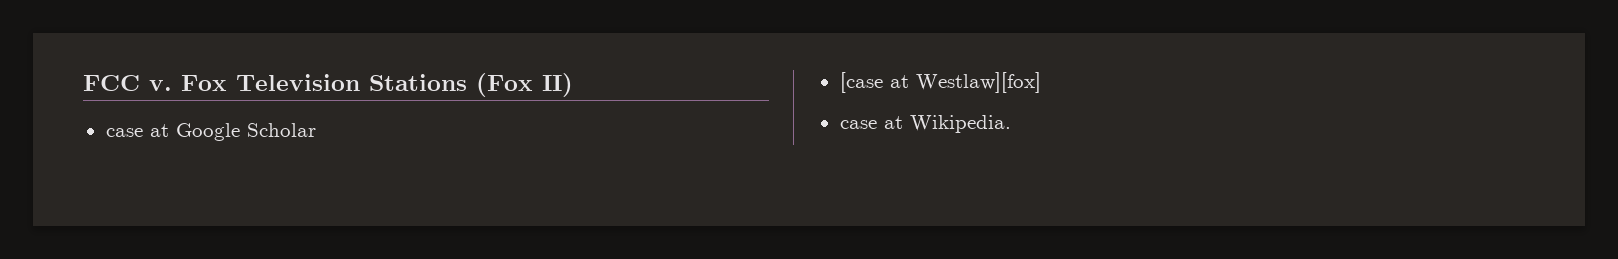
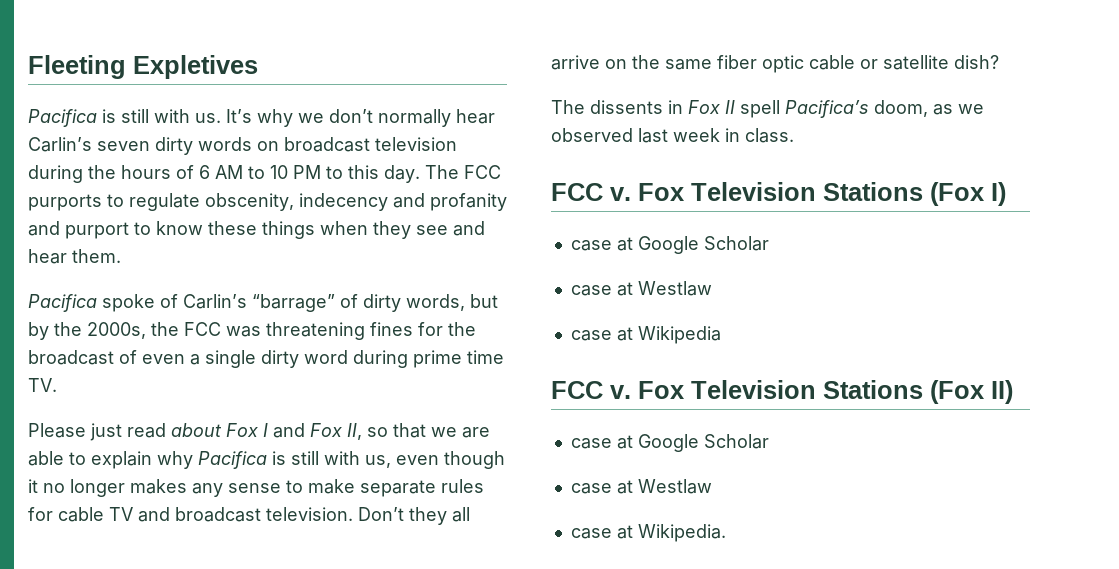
+ Fleeting Expletives
+ Pacifica is still with us. It’s why we don’t normally hear Carlin’s seven dirty words on broadcast television during the hours of 6 AM to 10 PM to this day. The FCC purports to regulate obscenity, indecency and profanity and purport to know these things when they see and hear them.
+ Pacifica spoke of Carlin’s “barrage” of dirty words, but by the 2000s, the FCC was threatening fines for the broadcast of even a single dirty word during prime time TV.
+ Please just read about Fox I and Fox II, so that we are able to explain why Pacifica is still with us, even though it no longer makes any sense to make separate rules for cable TV and broadcast television. Don’t they all arrive on the same fiber optic cable or satellite dish?
+ The dissents in Fox II spell Pacifica’s doom, as we observed last week in class.
+ FCC v. Fox Television Stations (Fox I)
+ case at Google Scholar
+ case at Westlaw
+ case at Wikipedia
  Fox Television Stations (Fox II)
  case at Google Scholar
- [case at Westlaw][fox]
+ case at Westlaw

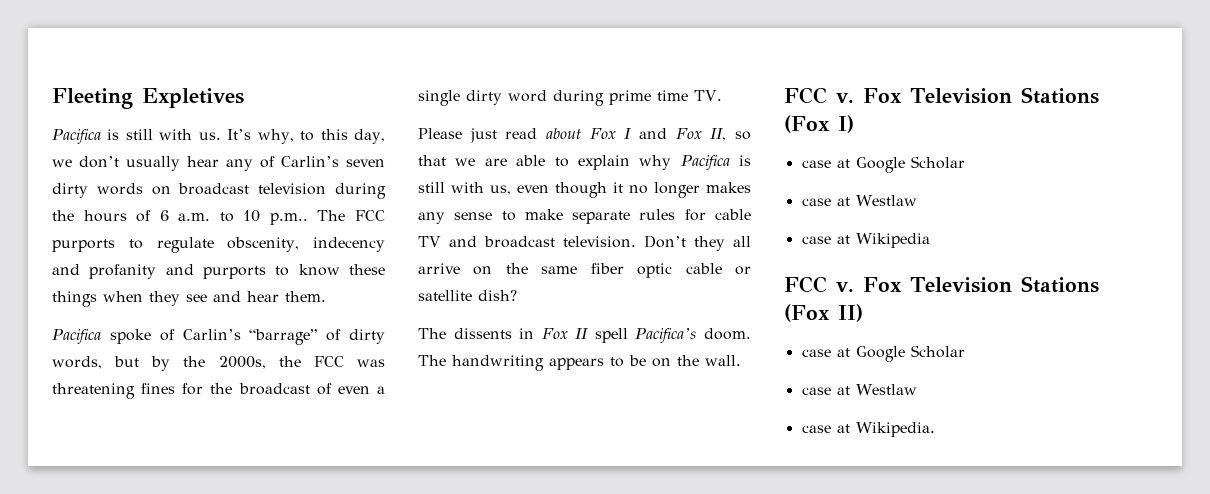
- It’s why we don’t normally hear Carlin’s seven dirty words on broadcast television during the hours of 6 AM to 10 PM to this day.
+ It’s why, to this day, we don’t usually hear any of Carlin’s seven dirty words on broadcast television during the hours of 6 a.m. to 10 p.m..
- The FCC purports to regulate obscenity, indecency and profanity and purport to know these things when they see and hear them.
+ The FCC purports to regulate obscenity, indecency and profanity and purports to know these things when they see and hear them.
- The dissents in Fox II spell Pacifica’s doom, as we observed last week in class.
+ The dissents in Fox II spell Pacifica’s doom. The handwriting appears to be on the wall.

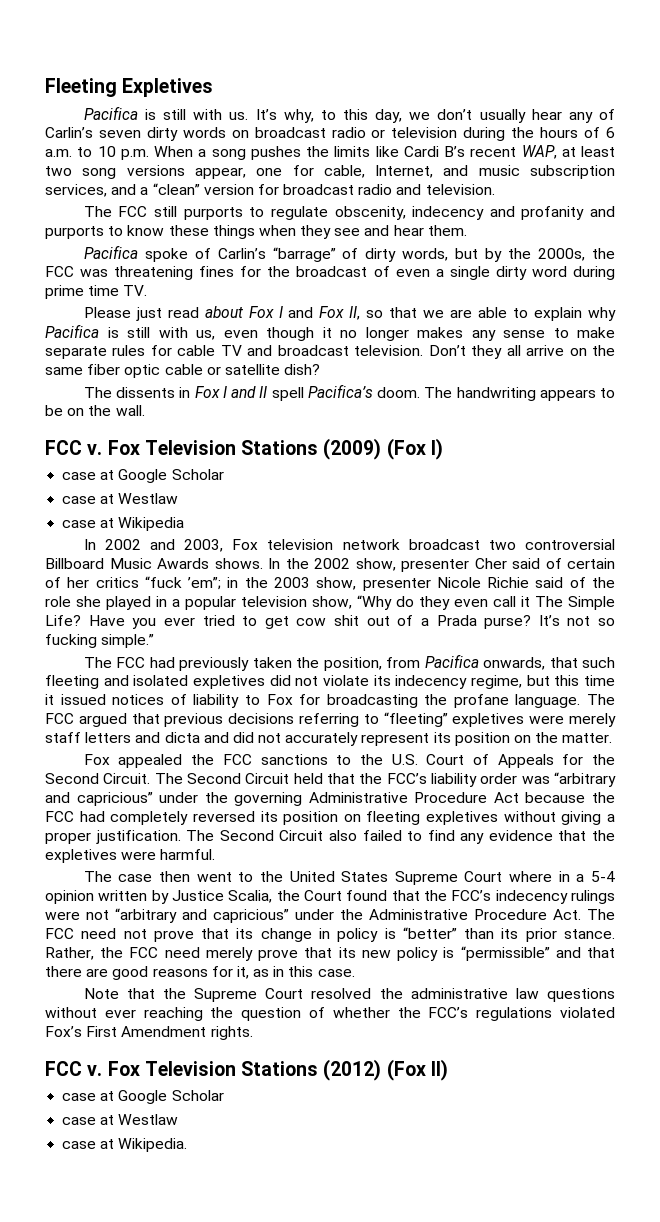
- It’s why, to this day, we don’t usually hear any of Carlin’s seven dirty words on broadcast television during the hours of 6 a.m. to 10 p.m.. The FCC purports to regulate obscenity, indecency and profanity and purports to know these things when they see and hear them.
+ It’s why, to this day, we don’t usually hear any of Carlin’s seven dirty words on broadcast radio or television during the hours of 6 a.m. to 10 p.m. When a song pushes the limits like Cardi B’s recent WAP, at least two song versions appear, one for cable, Internet, and music subscription services, and a “clean” version for broadcast radio and television.
+ The FCC still purports to regulate obscenity, indecency and profanity and purports to know these things when they see and hear them.
- The dissents in Fox II spell Pacifica’s doom.
+ The dissents in Fox I and II spell Pacifica’s doom.
- Fox Television Stations (Fox I)
+ Fox Television Stations (2009) (Fox I)
- FCC v. Fox Television Stations (Fox II)
+ In 2002 and 2003, Fox television network broadcast two controversial Billboard Music Awards shows. In the 2002 show, presenter Cher said of certain of her critics “fuck ’em”; in the 2003 show, presenter Nicole Richie said of the role she played in a popular television show, “Why do they even call it The Simple Life? Have you ever tried to get cow shit out of a Prada purse? It’s not so fucking simple.”
+ The FCC had previously taken the position, from Pacifica onwards, that such fleeting and isolated expletives did not violate its indecency regime, but this time it issued notices of liability to Fox for broadcasting the profane language. The FCC argued that previous decisions referring to “fleeting” expletives were merely staff letters and dicta and did not accurately represent its position on the matter.
+ Fox appealed the FCC sanctions to the U.S. Court of Appeals for the Second Circuit. The Second Circuit held that the FCC’s liability order was “arbitrary and capricious” under the governing Administrative Procedure Act because the FCC had completely reversed its position on fleeting expletives without giving a proper justification. The Second Circuit also failed to find any evidence that the expletives were harmful.
+ The case then went to the United States Supreme Court where in a 5-4 opinion written by Justice Scalia, the Court found that the FCC’s indecency rulings were not “arbitrary and capricious” under the Administrative Procedure Act. The FCC need not prove that its change in policy is “better” than its prior stance. Rather, the FCC need merely prove that its new policy is “permissible” and that there are good reasons for it, as in this case.
+ Note that the Supreme Court resolved the administrative law questions without ever reaching the question of whether the FCC’s regulations violated Fox’s First Amendment rights.
+ FCC v. Fox Television Stations (2012) (Fox II)

